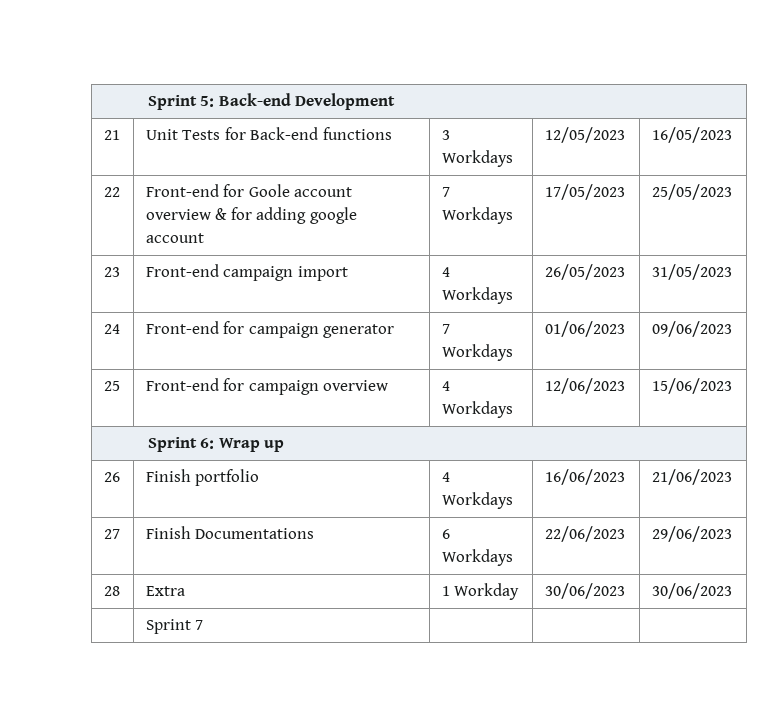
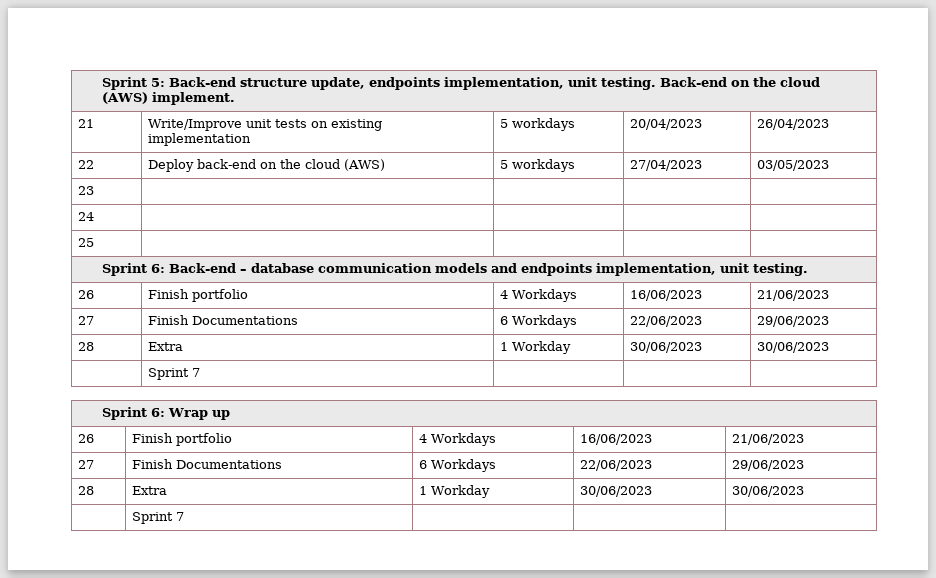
- Sprint 5: Back-end Development
- 21 | Unit Tests for Back-end functions | 3 Workdays | 12/05/2023 | 16/05/2023
- 22 | Front-end for Goole account overview & for adding google account | 7 Workdays | 17/05/2023 | 25/05/2023
- 23 | Front-end campaign import | 4 Workdays | 26/05/2023 | 31/05/2023
- 24 | Front-end for campaign generator | 7 Workdays | 01/06/2023 | 09/06/2023
- 25 | Front-end for campaign overview | 4 Workdays | 12/06/2023 | 15/06/2023
+ Sprint 5: Back-end structure update, endpoints implementation, unit testing. Back-end on the cloud (AWS) implement.
+ 21 | Write/Improve unit tests on existing implementation | 5 workdays | 20/04/2023 | 26/04/2023
+ 22 | Deploy back-end on the cloud (AWS) | 5 workdays | 27/04/2023 | 03/05/2023
+ 23 | | | |
+ 24 | | | |
+ 25 | | | |
+ Sprint 6: Back-end – database communication models and endpoints implementation, unit testing.
+ 26 | Finish portfolio | 4 Workdays | 16/06/2023 | 21/06/2023
+ 27 | Finish Documentations | 6 Workdays | 22/06/2023 | 29/06/2023
+ 28 | Extra | 1 Workday | 30/06/2023 | 30/06/2023
+ | Sprint 7 | | |

